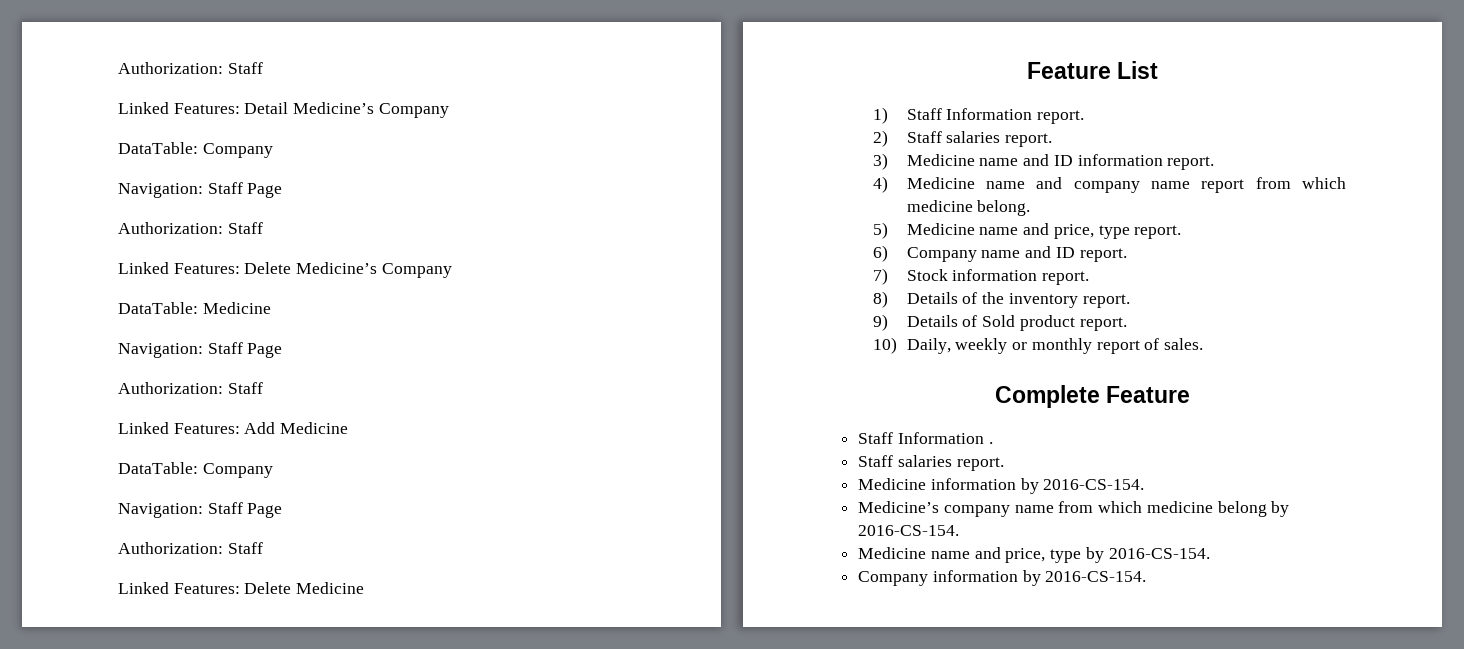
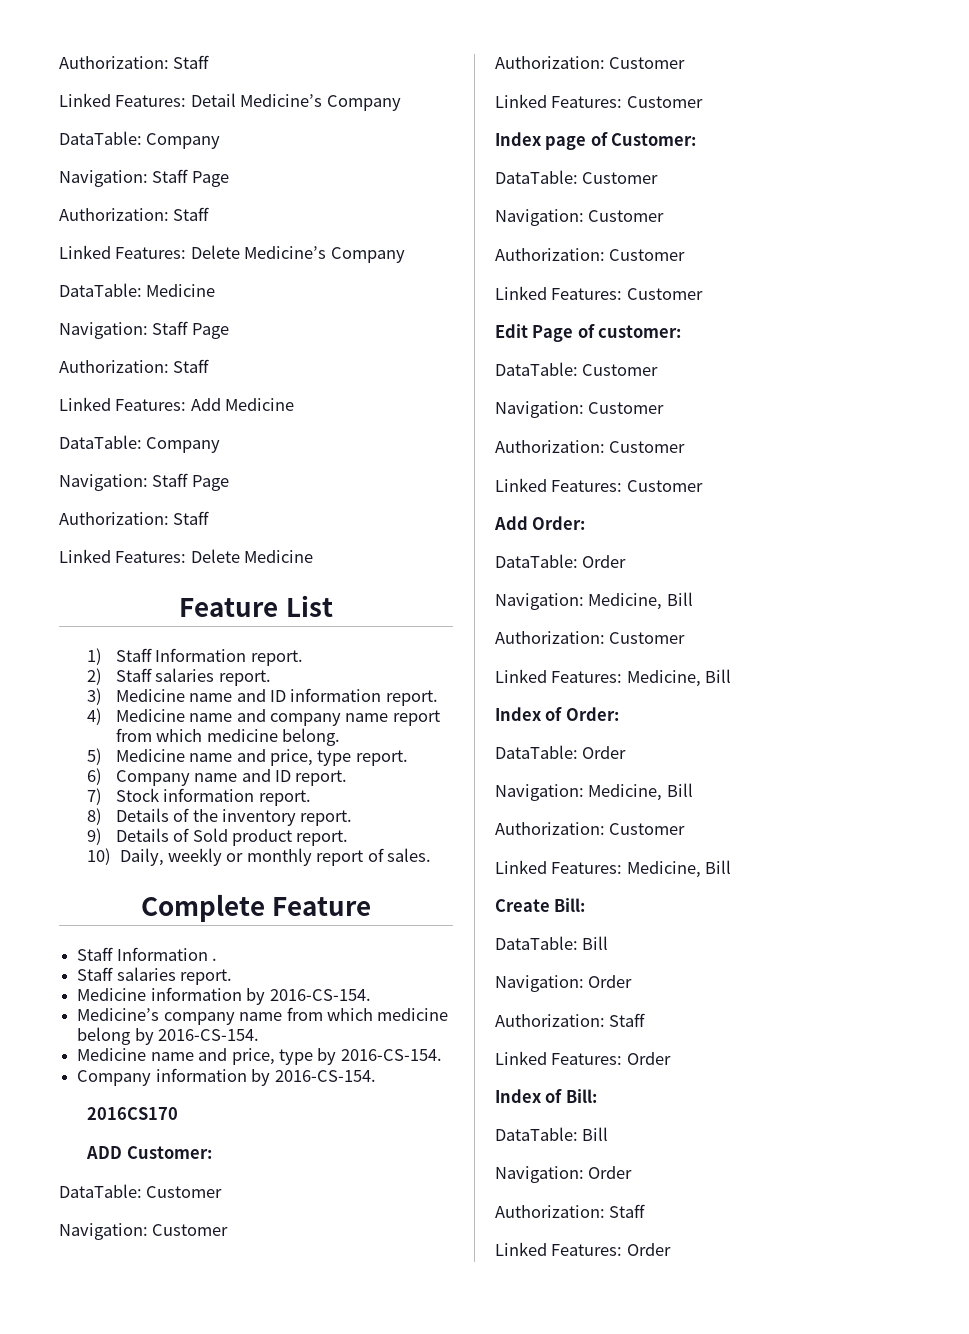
+ 2016CS170
+ ADD Customer:
+ DataTable: Customer
+ Navigation: Customer
+ Authorization: Customer
+ Linked Features: Customer
+ Index page of Customer:
+ DataTable: Customer
+ Navigation: Customer
+ Authorization: Customer
+ Linked Features: Customer
+ Edit Page of customer:
+ DataTable: Customer
+ Navigation: Customer
+ Authorization: Customer
+ Linked Features: Customer
+ Add Order:
+ DataTable: Order
+ Navigation: Medicine, Bill
+ Authorization: Customer
+ Linked Features: Medicine, Bill
+ Index of Order:
+ DataTable: Order
+ Navigation: Medicine, Bill
+ Authorization: Customer
+ Linked Features: Medicine, Bill
+ Create Bill:
+ DataTable: Bill
+ Navigation: Order
+ Authorization: Staff
+ Linked Features: Order
+ Index of Bill:
+ DataTable: Bill
+ Navigation: Order
+ Authorization: Staff
+ Linked Features: Order

